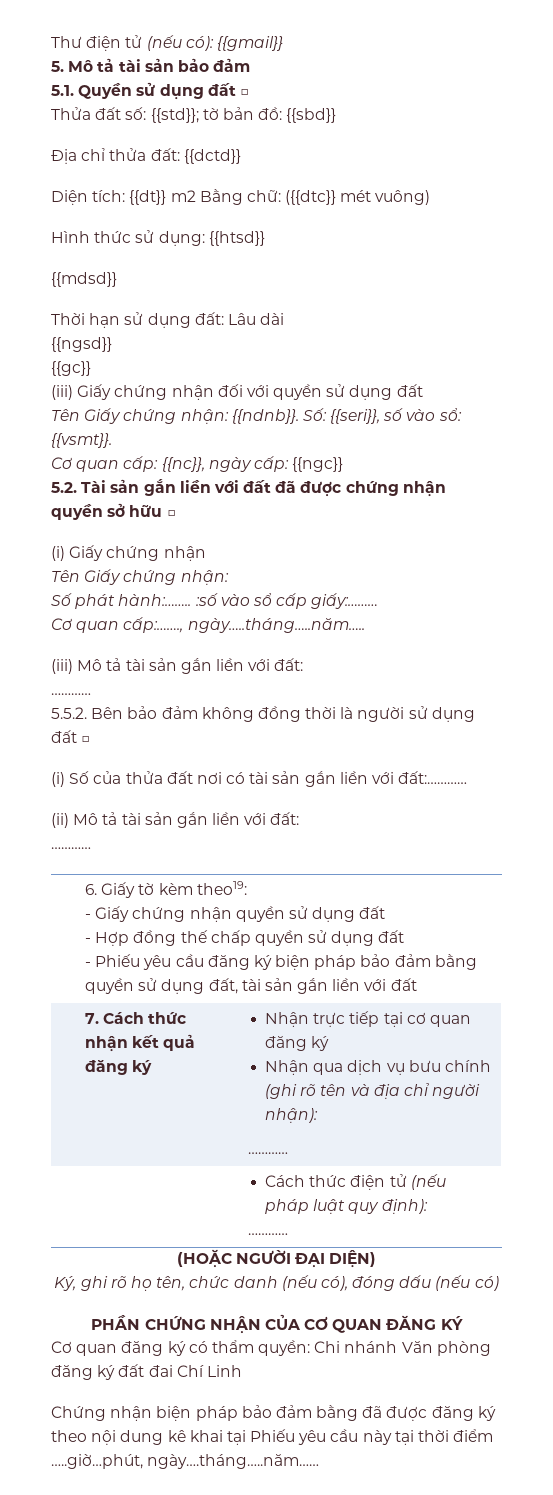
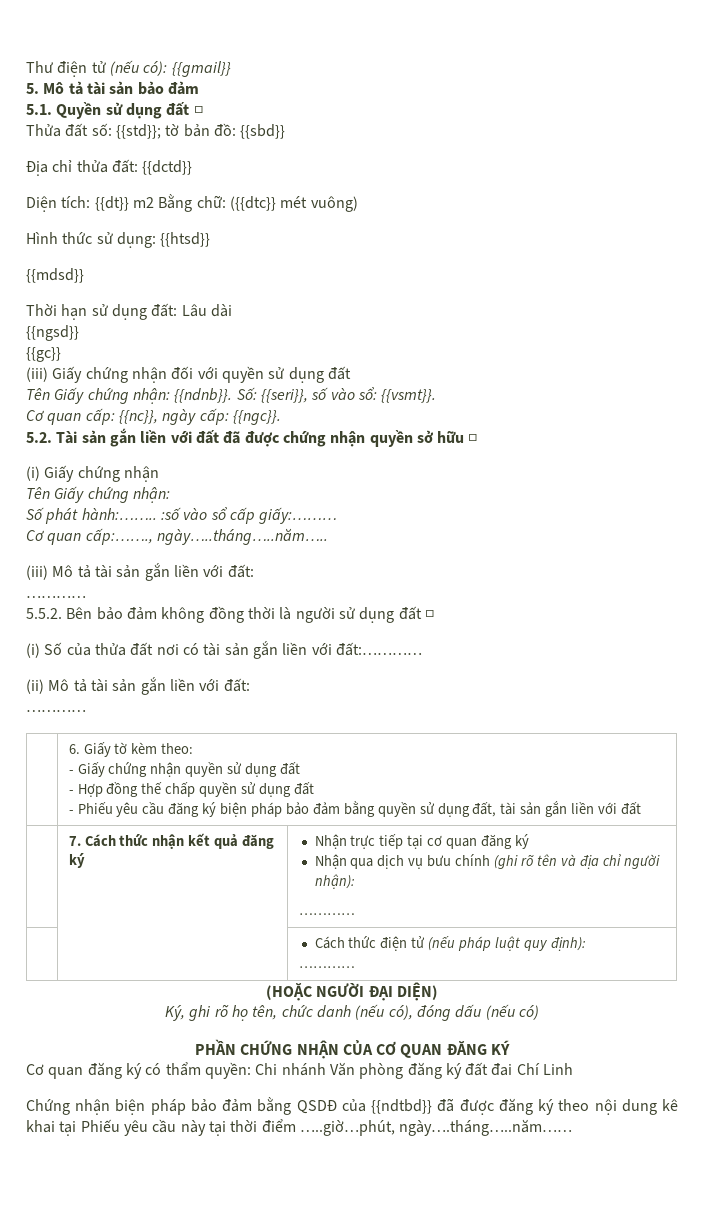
- Cơ quan cấp: {{nc}}, ngày cấp: {{ngc}}
+ Cơ quan cấp: {{nc}}, ngày cấp: {{ngc}}.
- 6. Giấy tờ kèm theo19:
+ 6. Giấy tờ kèm theo:
- Chứng nhận biện pháp bảo đảm bằng đã được đăng ký theo nội dung kê khai tại Phiếu yêu cầu này tại thời điểm …..giờ…phút, ngày….tháng…..năm……
+ Chứng nhận biện pháp bảo đảm bằng QSDĐ của {{ndtbd}} đã được đăng ký theo nội dung kê khai tại Phiếu yêu cầu này tại thời điểm …..giờ…phút, ngày….tháng…..năm……

